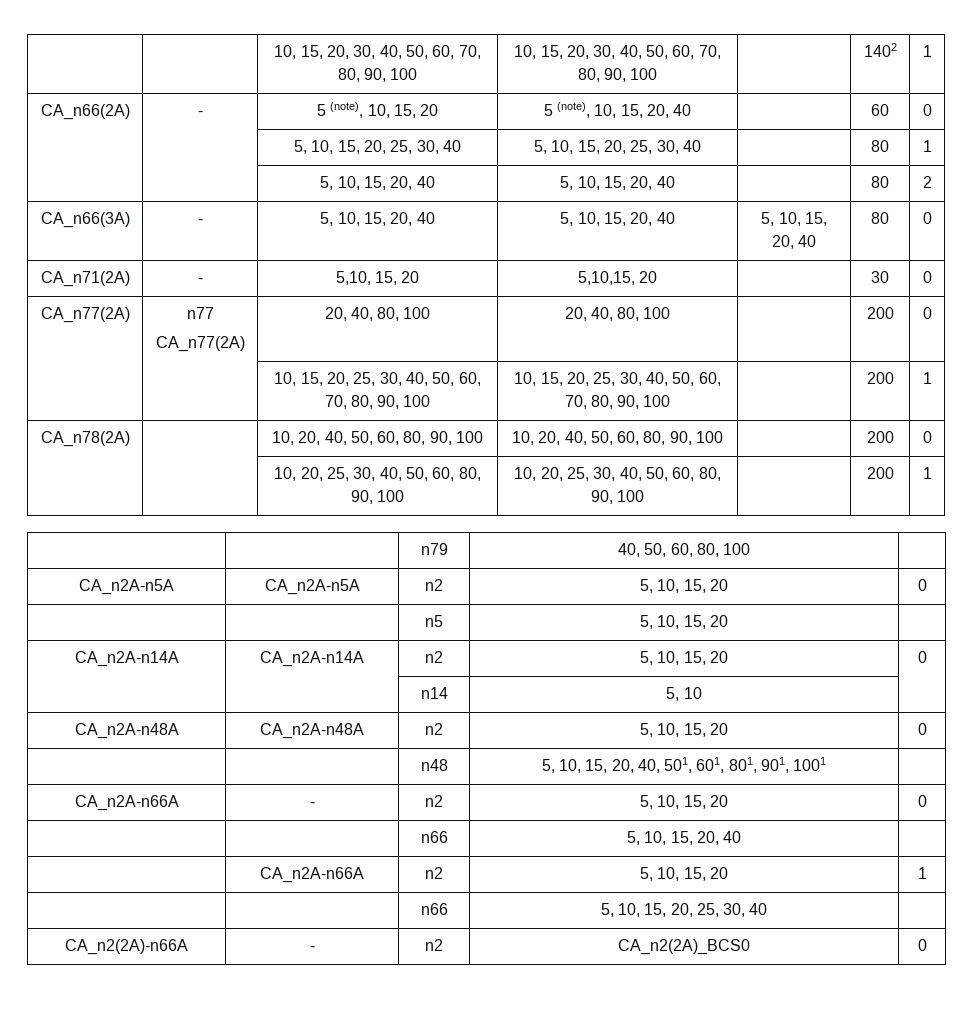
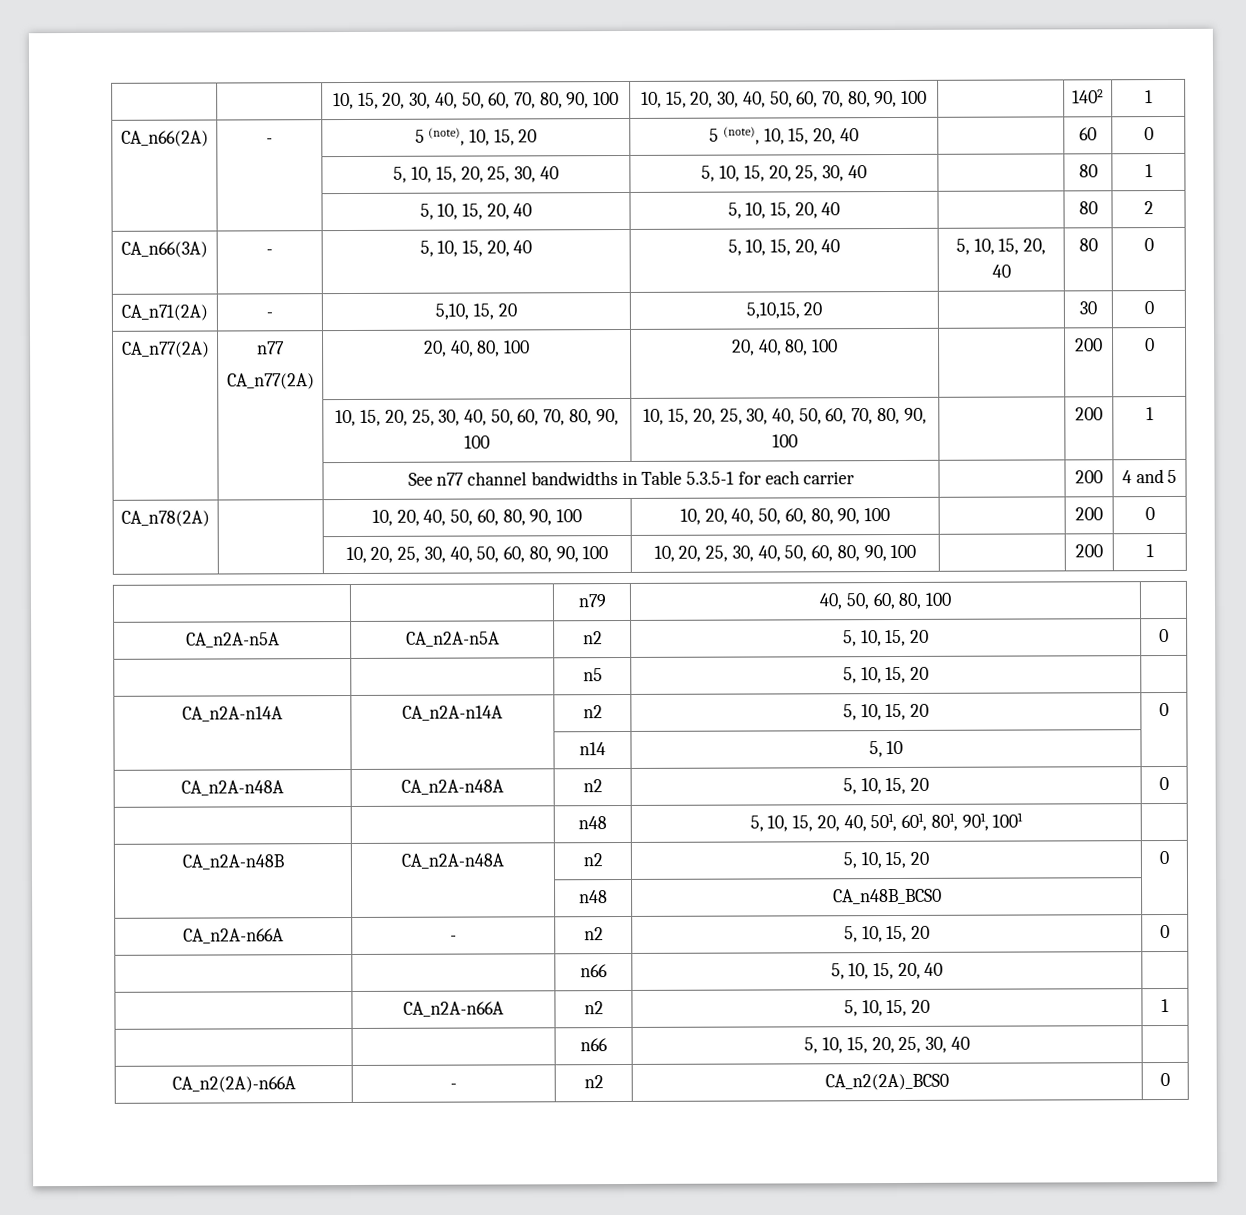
+ | | See n77 channel bandwidths in Table 5.3.5-1 for each carrier | | 200 | 4 and 5
+ CA_n2A-n48B | CA_n2A-n48A | n2 | 5, 10, 15, 20 | 0
+ | | n48 | CA_n48B_BCS0 |

